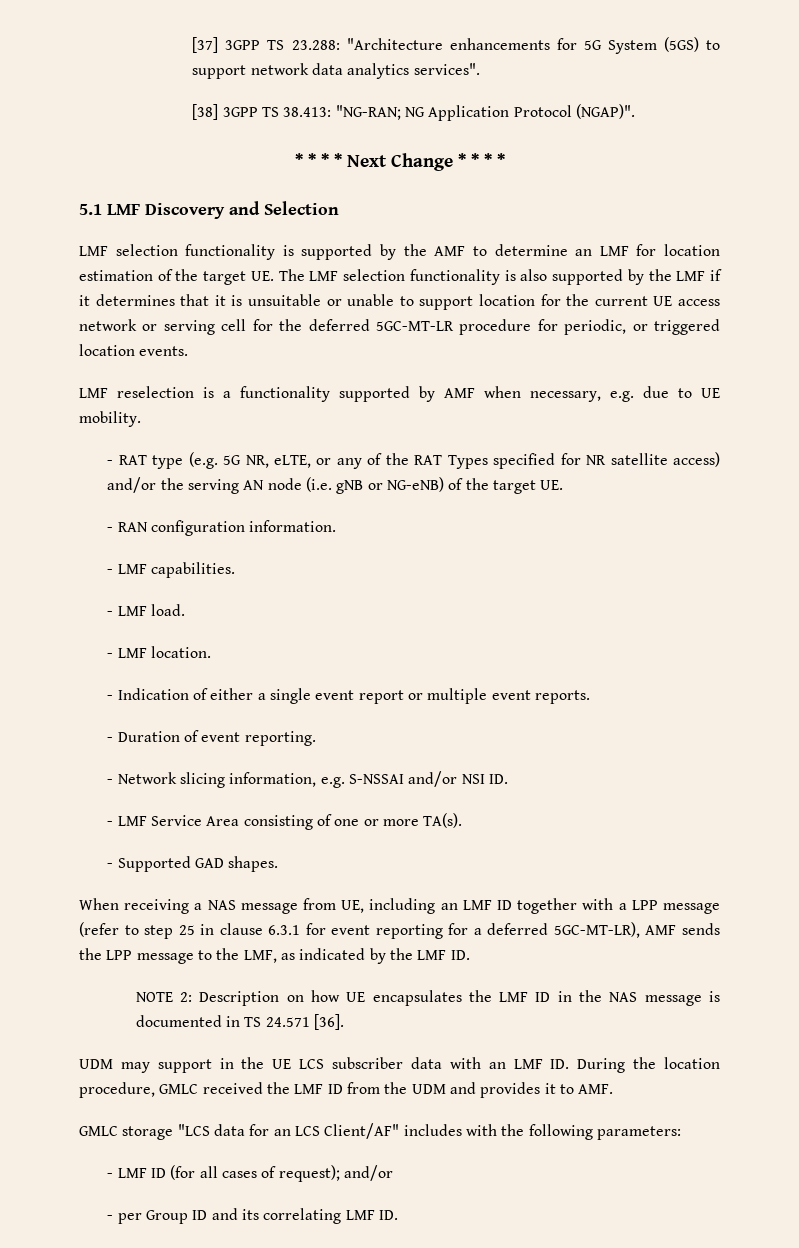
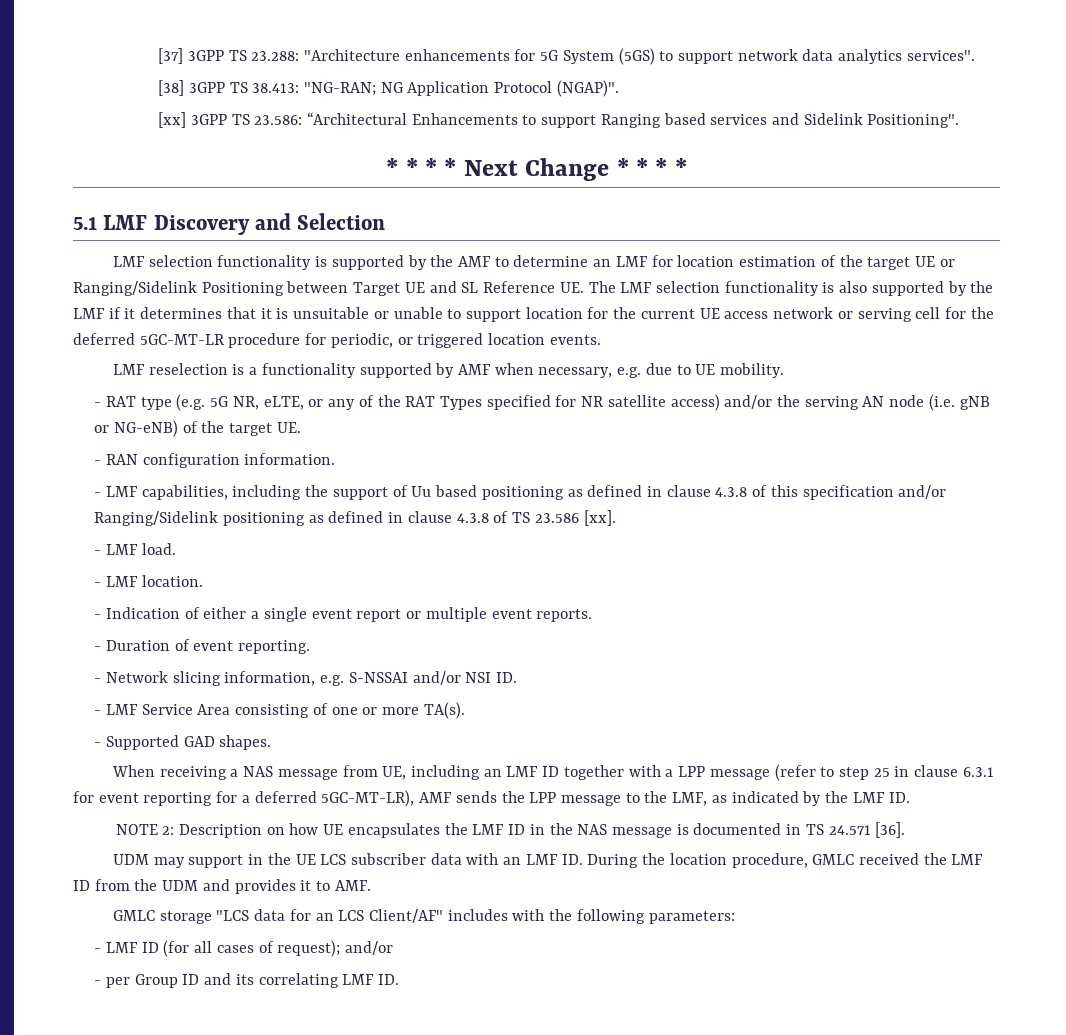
+ [xx] 3GPP TS 23.586: “Architectural Enhancements to support Ranging based services and Sidelink Positioning".
- LMF selection functionality is supported by the AMF to determine an LMF for location estimation of the target UE. The LMF selection functionality is also supported by the LMF if it determines that it is unsuitable or unable to support location for the current UE access network or serving cell for the deferred 5GC-MT-LR procedure for periodic, or triggered location events.
+ LMF selection functionality is supported by the AMF to determine an LMF for location estimation of the target UE or Ranging/Sidelink Positioning between Target UE and SL Reference UE. The LMF selection functionality is also supported by the LMF if it determines that it is unsuitable or unable to support location for the current UE access network or serving cell for the deferred 5GC-MT-LR procedure for periodic, or triggered location events.
- - LMF capabilities.
+ - LMF capabilities, including the support of Uu based positioning as defined in clause 4.3.8 of this specification and/or Ranging/Sidelink positioning as defined in clause 4.3.8 of TS 23.586 [xx].

